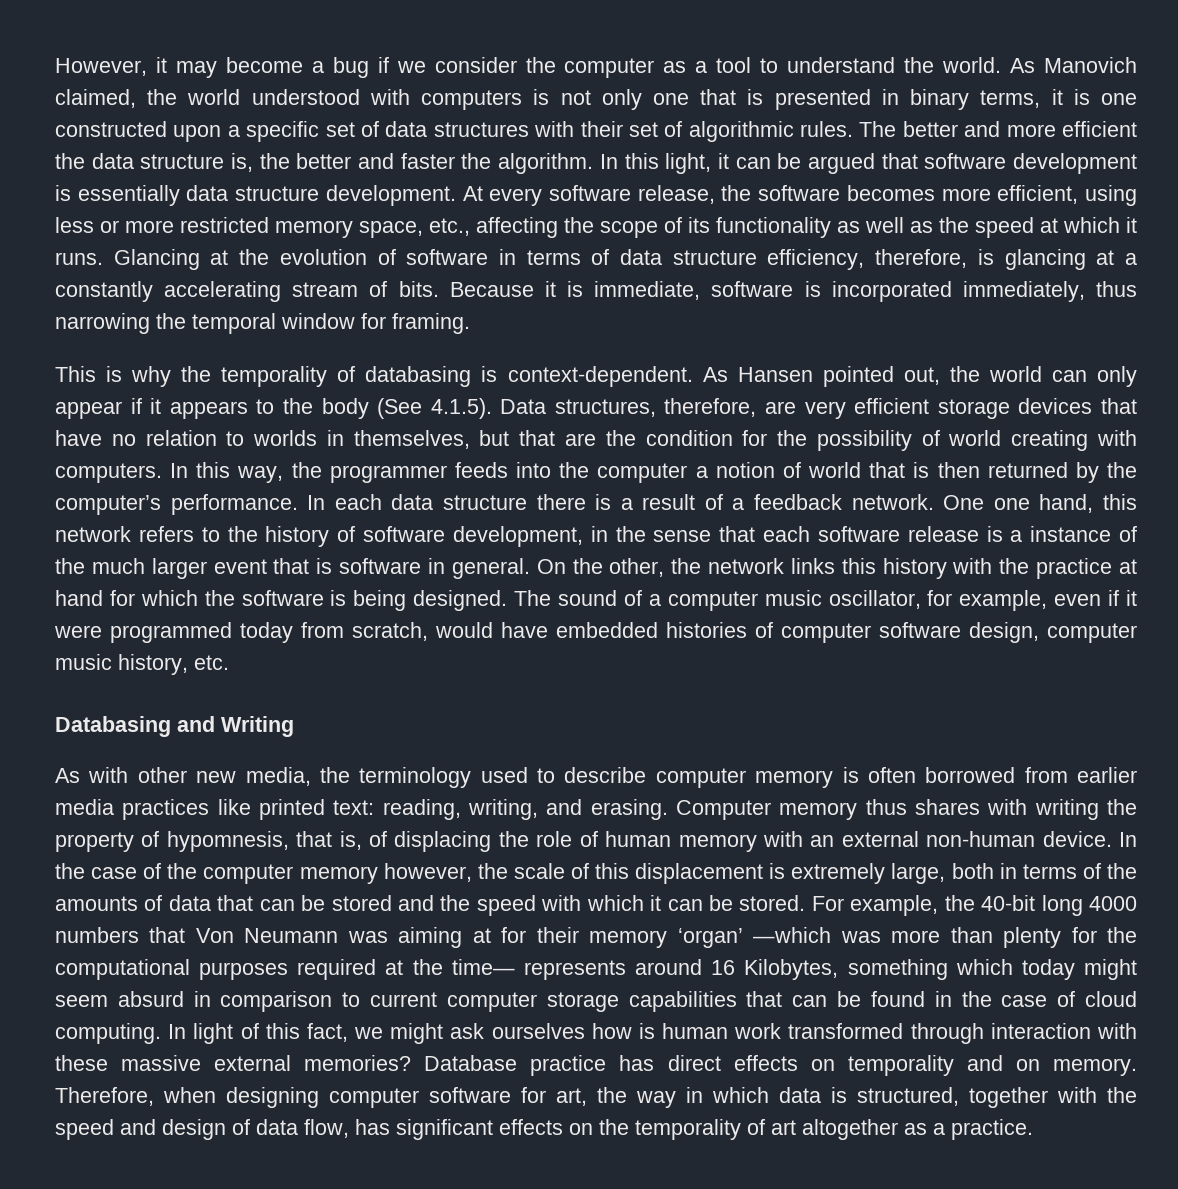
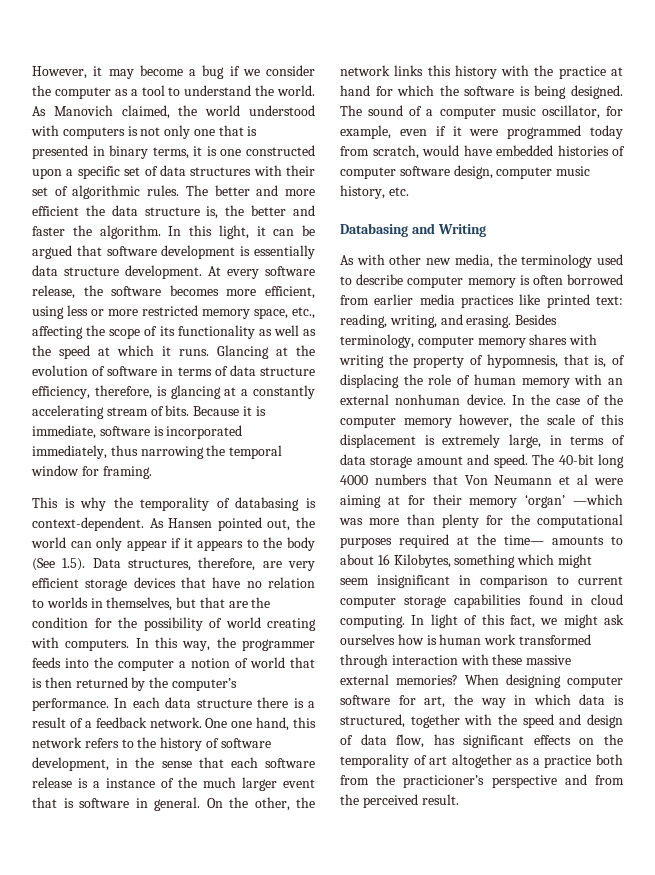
- As Hansen pointed out, the world can only appear if it appears to the body (See 4.1.5). Data structures, therefore, are very efficient storage devices that have no relation to worlds in themselves, but that are the condition for the possibility of world creating with computers.
+ As Hansen pointed out, the world can only appear if it appears to the body (See 1.5). Data structures, therefore, are very efficient storage devices that have no relation to worlds in themselves, but that are the condition for the possibility of world creating with computers.
- Computer memory thus shares with writing the property of hypomnesis, that is, of displacing the role of human memory with an external non-human device.
+ Besides terminology, computer memory shares with writing the property of hypomnesis, that is, of displacing the role of human memory with an external nonhuman device.
- In the case of the computer memory however, the scale of this displacement is extremely large, both in terms of the amounts of data that can be stored and the speed with which it can be stored. For example, the 40-bit long 4000 numbers that Von Neumann was aiming at for their memory ‘organ’ —which was more than plenty for the computational purposes required at the time— represents around 16 Kilobytes, something which today might seem absurd in comparison to current computer storage capabilities that can be found in the case of cloud computing.
+ In the case of the computer memory however, the scale of this displacement is extremely large, in terms of data storage amount and speed. The 40-bit long 4000 numbers that Von Neumann et al were aiming at for their memory ‘organ’ —which was more than plenty for the computational purposes required at the time— amounts to about 16 Kilobytes, something which might seem insignificant in comparison to current computer storage capabilities found in cloud computing.
- Database practice has direct effects on temporality and on memory. Therefore, when designing computer software for art, the way in which data is structured, together with the speed and design of data flow, has significant effects on the temporality of art altogether as a practice.
+ When designing computer software for art, the way in which data is structured, together with the speed and design of data flow, has significant effects on the temporality of art altogether as a practice both from the practicioner’s perspective and from the perceived result.

